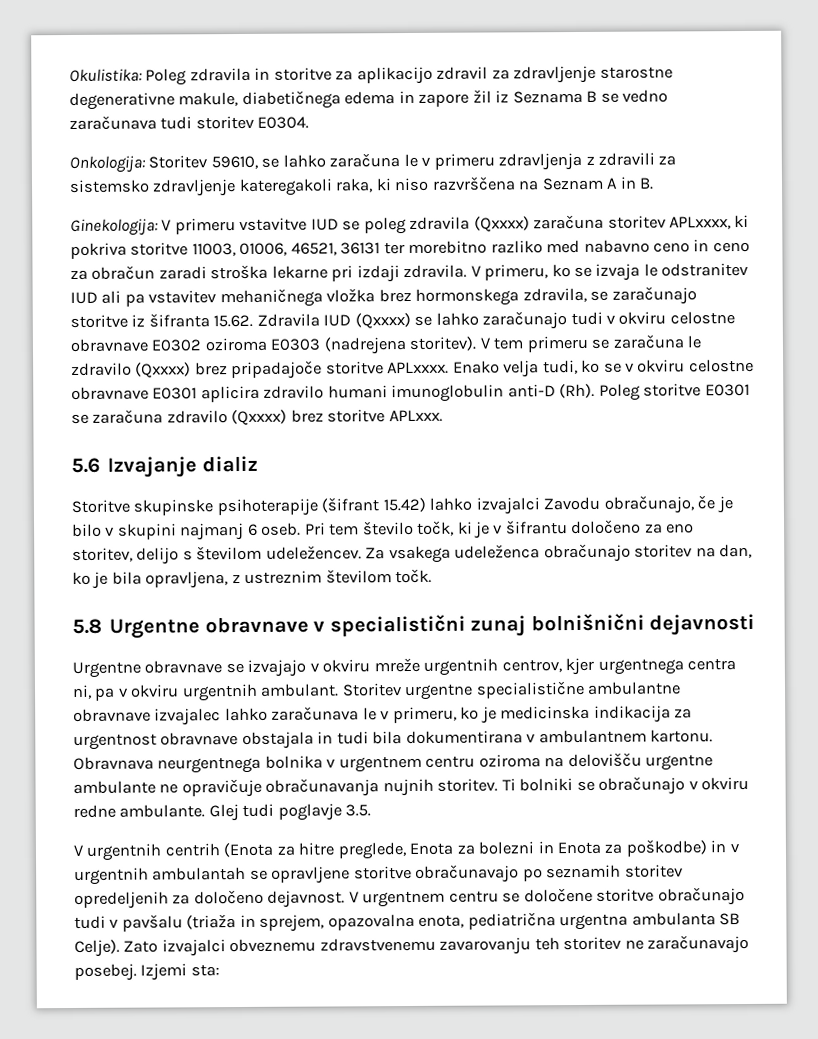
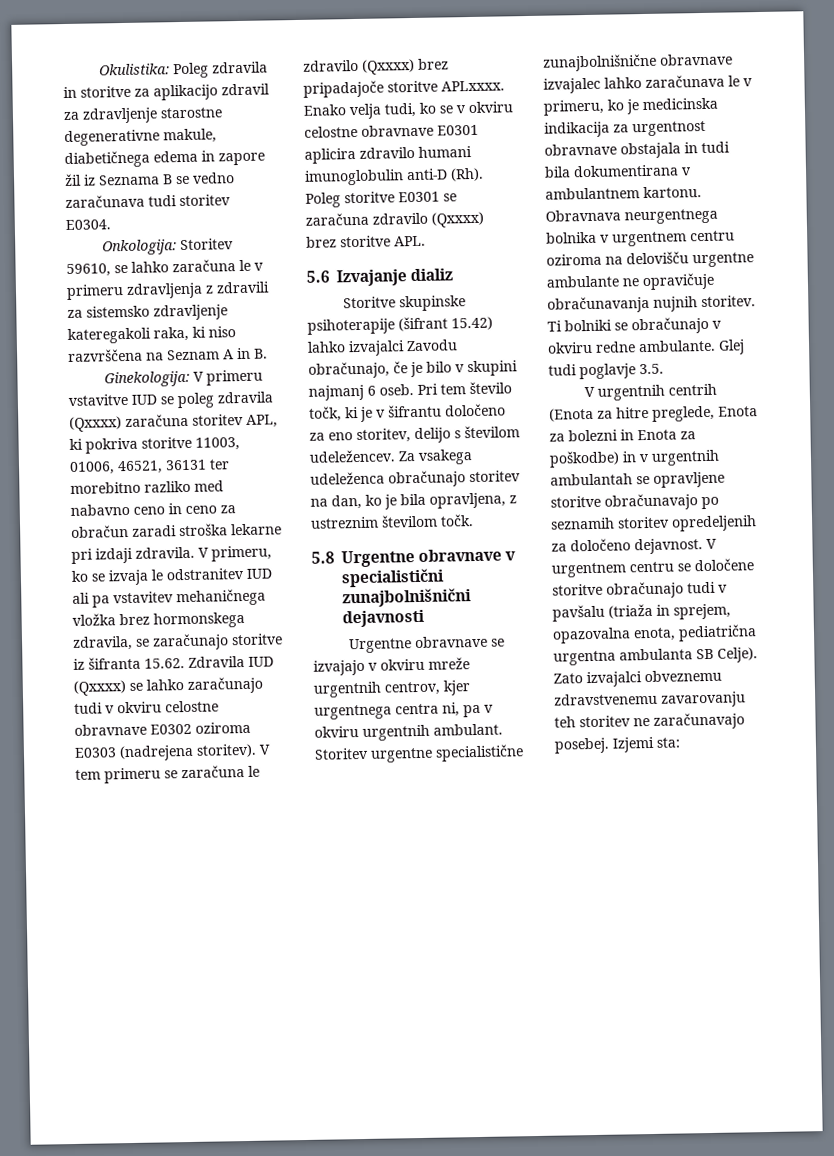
- Ginekologija: V primeru vstavitve IUD se poleg zdravila (Qxxxx) zaračuna storitev APLxxxx, ki pokriva storitve 11003, 01006, 46521, 36131 ter morebitno razliko med nabavno ceno in ceno za obračun zaradi stroška lekarne pri izdaji zdravila.
+ Ginekologija: V primeru vstavitve IUD se poleg zdravila (Qxxxx) zaračuna storitev APL, ki pokriva storitve 11003, 01006, 46521, 36131 ter morebitno razliko med nabavno ceno in ceno za obračun zaradi stroška lekarne pri izdaji zdravila.
- Enako velja tudi, ko se v okviru celostne obravnave E0301 aplicira zdravilo humani imunoglobulin anti-D (Rh). Poleg storitve E0301 se zaračuna zdravilo (Qxxxx) brez storitve APLxxx.
+ Enako velja tudi, ko se v okviru celostne obravnave E0301 aplicira zdravilo humani imunoglobulin anti-D (Rh). Poleg storitve E0301 se zaračuna zdravilo (Qxxxx) brez storitve APL.
- 5.8 Urgentne obravnave v specialistični zunaj bolnišnični dejavnosti
+ 5.8 Urgentne obravnave v specialistični zunajbolnišnični dejavnosti
- Storitev urgentne specialistične ambulantne obravnave izvajalec lahko zaračunava le v primeru, ko je medicinska indikacija za urgentnost obravnave obstajala in tudi bila dokumentirana v ambulantnem kartonu.
+ Storitev urgentne specialistične zunajbolnišnične obravnave izvajalec lahko zaračunava le v primeru, ko je medicinska indikacija za urgentnost obravnave obstajala in tudi bila dokumentirana v ambulantnem kartonu.

